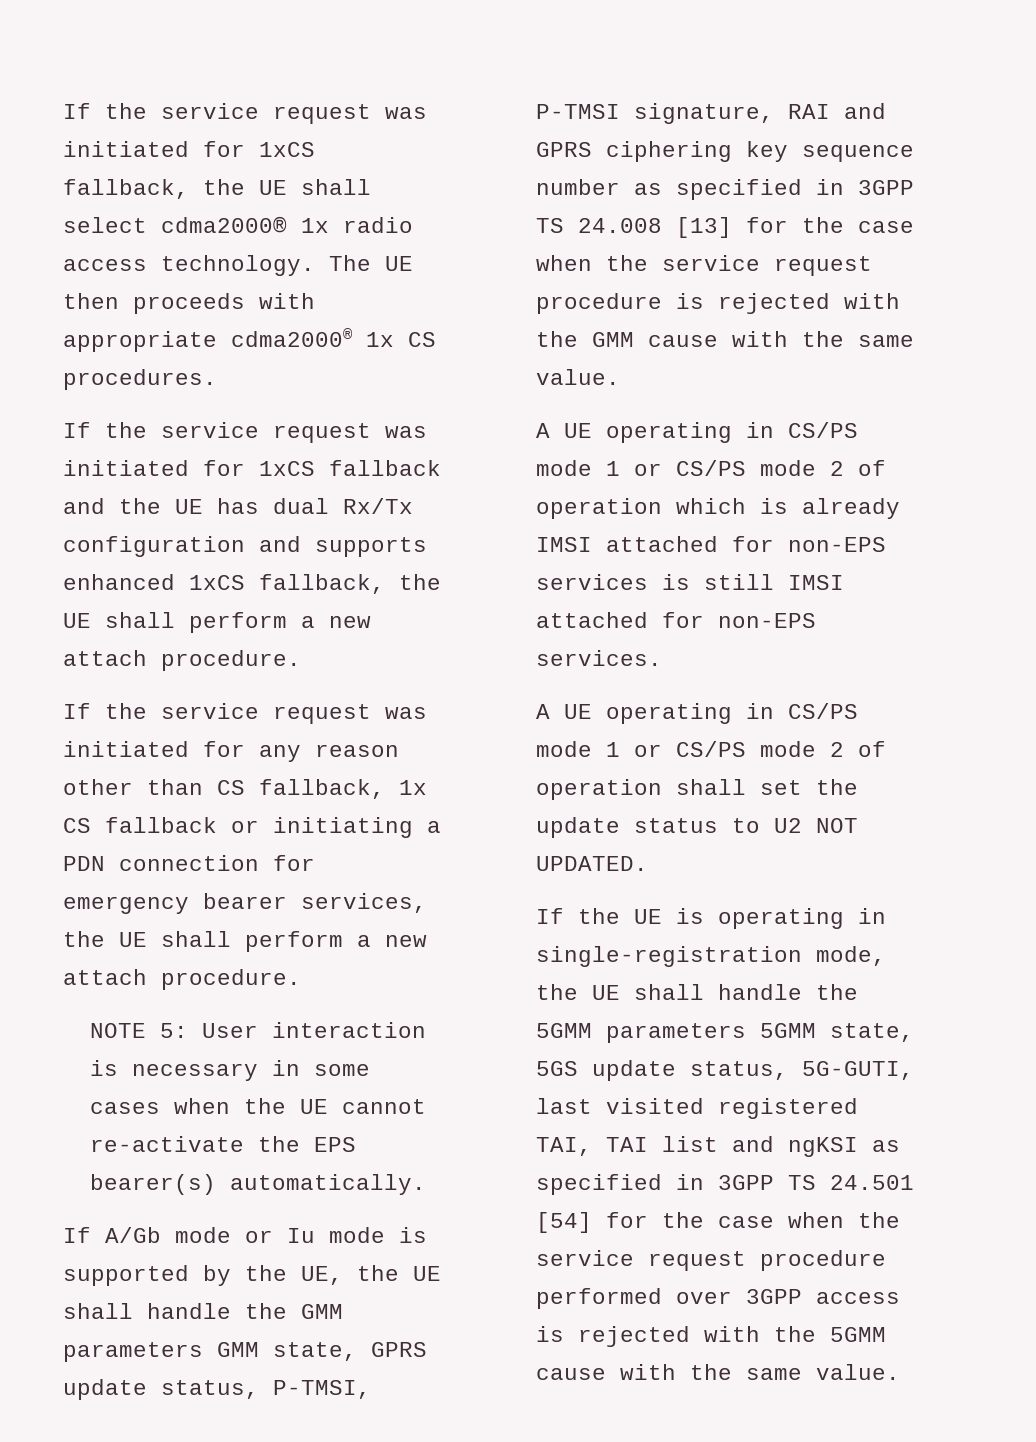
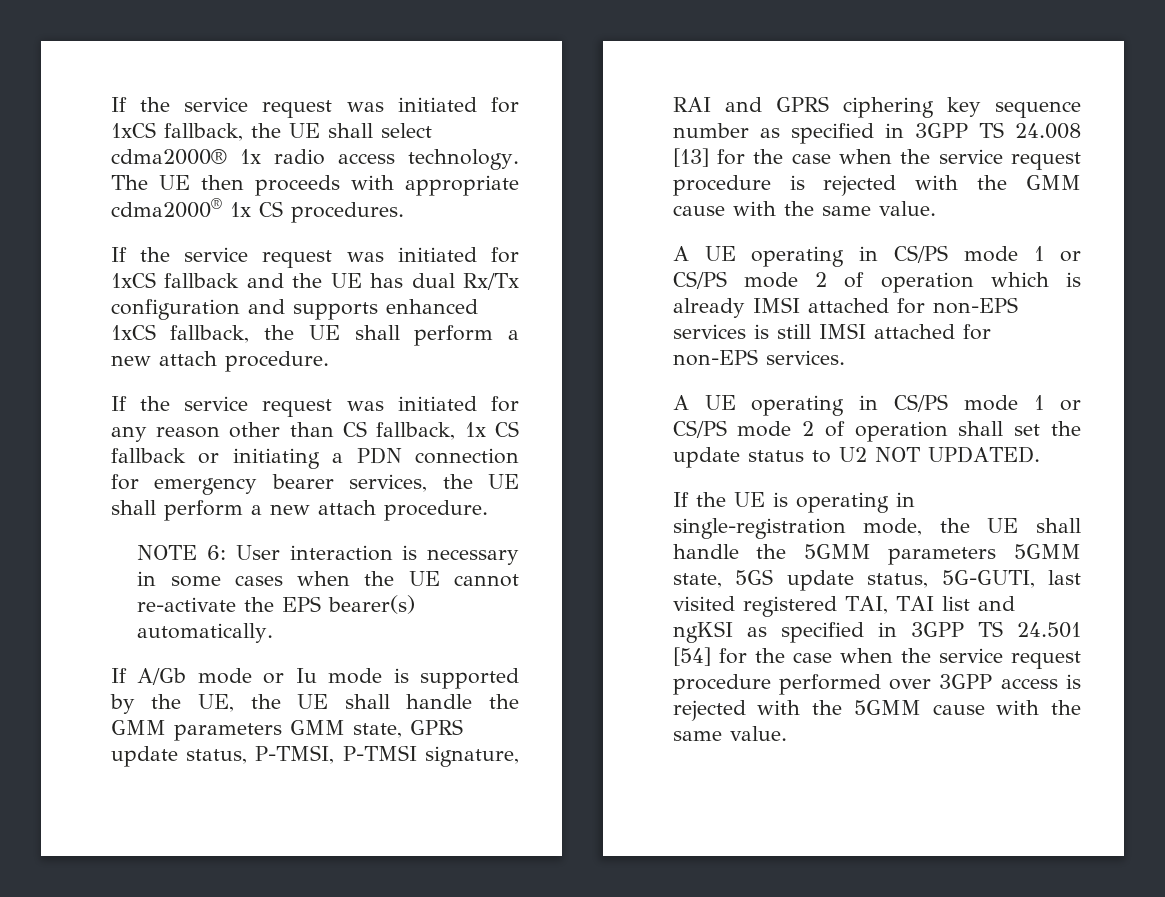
- NOTE 5: User interaction is necessary in some cases when the UE cannot re-activate the EPS bearer(s) automatically.
+ NOTE 6: User interaction is necessary in some cases when the UE cannot re-activate the EPS bearer(s) automatically.

